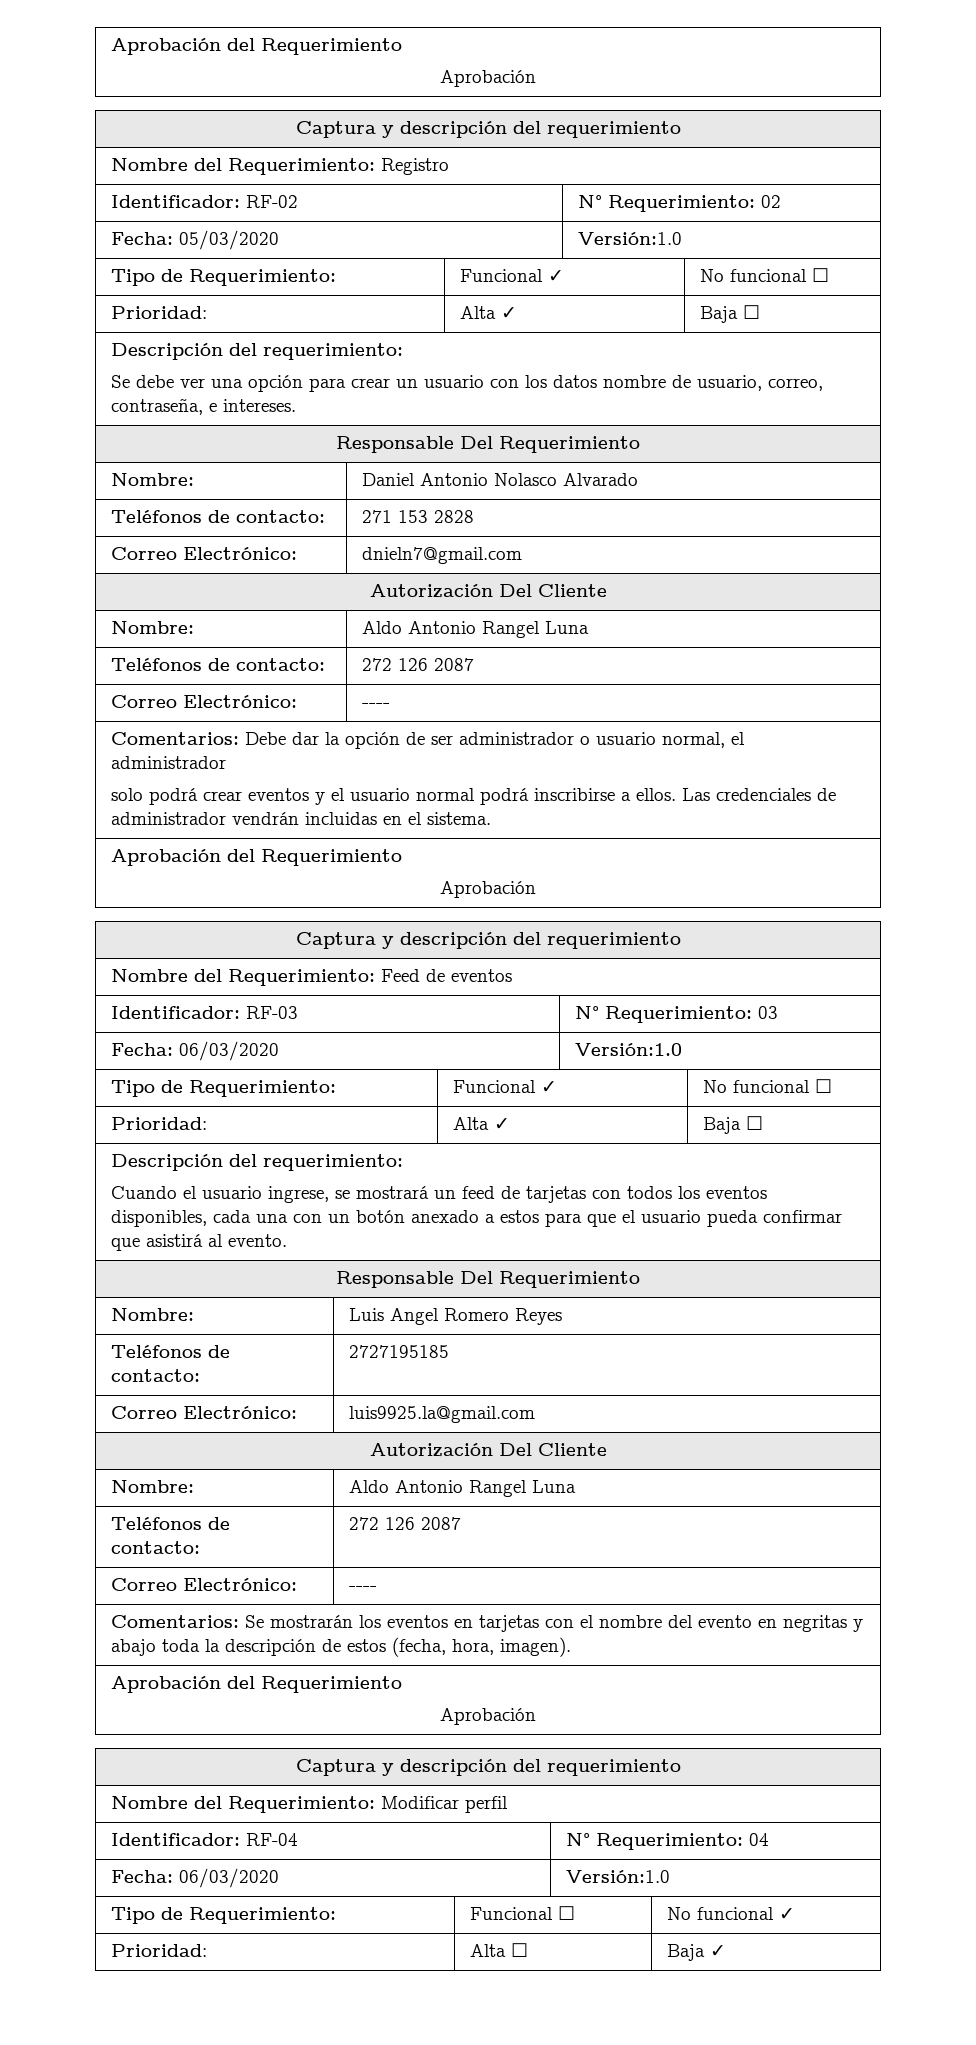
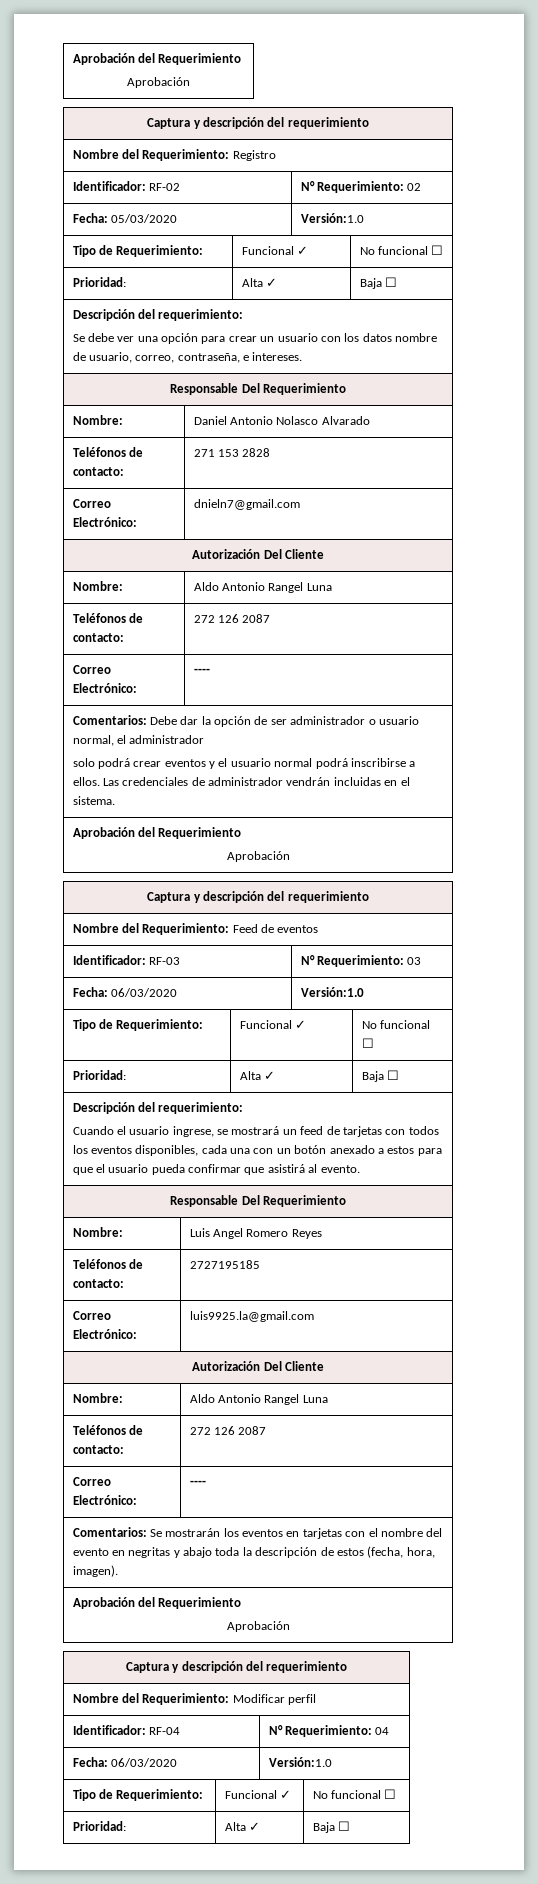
  Identificador: RF-04 | N° Requerimiento: 04
  Fecha: 06/03/2020 | Versión:1.0
- Tipo de Requerimiento: | Funcional ☐ | No funcional ✓
- Prioridad: | Alta ☐ | Baja ✓
+ Tipo de Requerimiento: | Funcional ✓ | No funcional ☐
+ Prioridad: | Alta ✓ | Baja ☐

